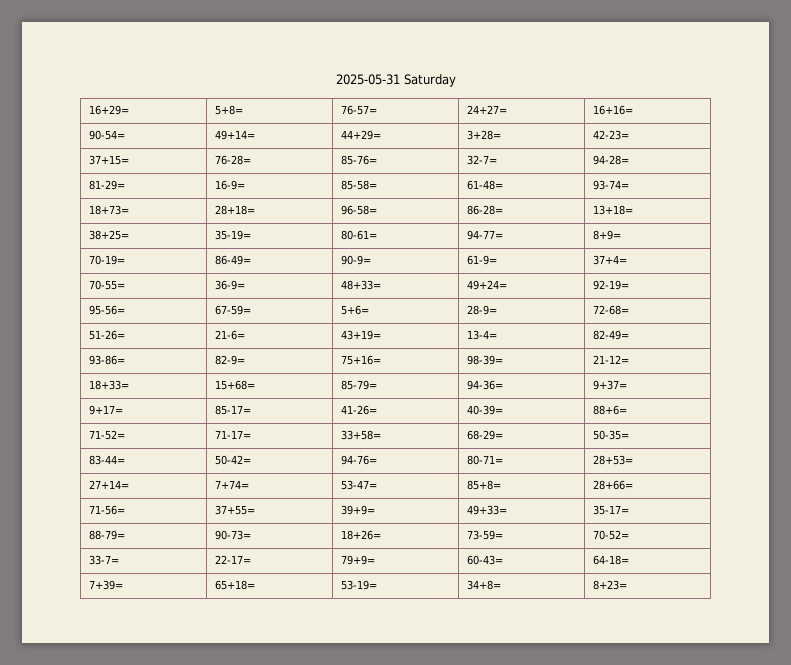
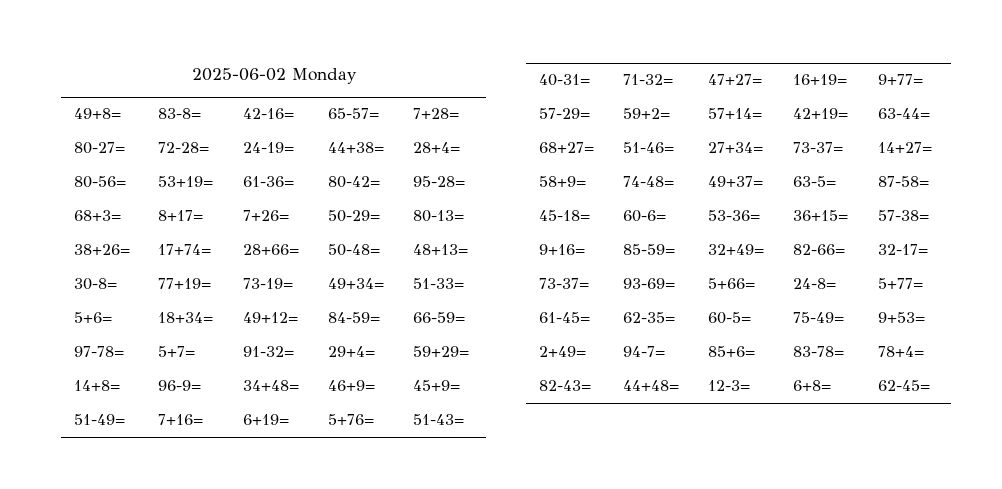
- 2025-05-31 Saturday
- 16+29= | 5+8= | 76-57= | 24+27= | 16+16=
- 90-54= | 49+14= | 44+29= | 3+28= | 42-23=
- 37+15= | 76-28= | 85-76= | 32-7= | 94-28=
- 81-29= | 16-9= | 85-58= | 61-48= | 93-74=
- 18+73= | 28+18= | 96-58= | 86-28= | 13+18=
- 38+25= | 35-19= | 80-61= | 94-77= | 8+9=
- 70-19= | 86-49= | 90-9= | 61-9= | 37+4=
- 70-55= | 36-9= | 48+33= | 49+24= | 92-19=
- 95-56= | 67-59= | 5+6= | 28-9= | 72-68=
- 51-26= | 21-6= | 43+19= | 13-4= | 82-49=
- 93-86= | 82-9= | 75+16= | 98-39= | 21-12=
- 18+33= | 15+68= | 85-79= | 94-36= | 9+37=
- 9+17= | 85-17= | 41-26= | 40-39= | 88+6=
- 71-52= | 71-17= | 33+58= | 68-29= | 50-35=
- 83-44= | 50-42= | 94-76= | 80-71= | 28+53=
- 27+14= | 7+74= | 53-47= | 85+8= | 28+66=
- 71-56= | 37+55= | 39+9= | 49+33= | 35-17=
- 88-79= | 90-73= | 18+26= | 73-59= | 70-52=
- 33-7= | 22-17= | 79+9= | 60-43= | 64-18=
- 7+39= | 65+18= | 53-19= | 34+8= | 8+23=
+ 2025-06-02 Monday
+ 49+8= | 83-8= | 42-16= | 65-57= | 7+28=
+ 80-27= | 72-28= | 24-19= | 44+38= | 28+4=
+ 80-56= | 53+19= | 61-36= | 80-42= | 95-28=
+ 68+3= | 8+17= | 7+26= | 50-29= | 80-13=
+ 38+26= | 17+74= | 28+66= | 50-48= | 48+13=
+ 30-8= | 77+19= | 73-19= | 49+34= | 51-33=
+ 5+6= | 18+34= | 49+12= | 84-59= | 66-59=
+ 97-78= | 5+7= | 91-32= | 29+4= | 59+29=
+ 14+8= | 96-9= | 34+48= | 46+9= | 45+9=
+ 51-49= | 7+16= | 6+19= | 5+76= | 51-43=
+ 40-31= | 71-32= | 47+27= | 16+19= | 9+77=
+ 57-29= | 59+2= | 57+14= | 42+19= | 63-44=
+ 68+27= | 51-46= | 27+34= | 73-37= | 14+27=
+ 58+9= | 74-48= | 49+37= | 63-5= | 87-58=
+ 45-18= | 60-6= | 53-36= | 36+15= | 57-38=
+ 9+16= | 85-59= | 32+49= | 82-66= | 32-17=
+ 73-37= | 93-69= | 5+66= | 24-8= | 5+77=
+ 61-45= | 62-35= | 60-5= | 75-49= | 9+53=
+ 2+49= | 94-7= | 85+6= | 83-78= | 78+4=
+ 82-43= | 44+48= | 12-3= | 6+8= | 62-45=

